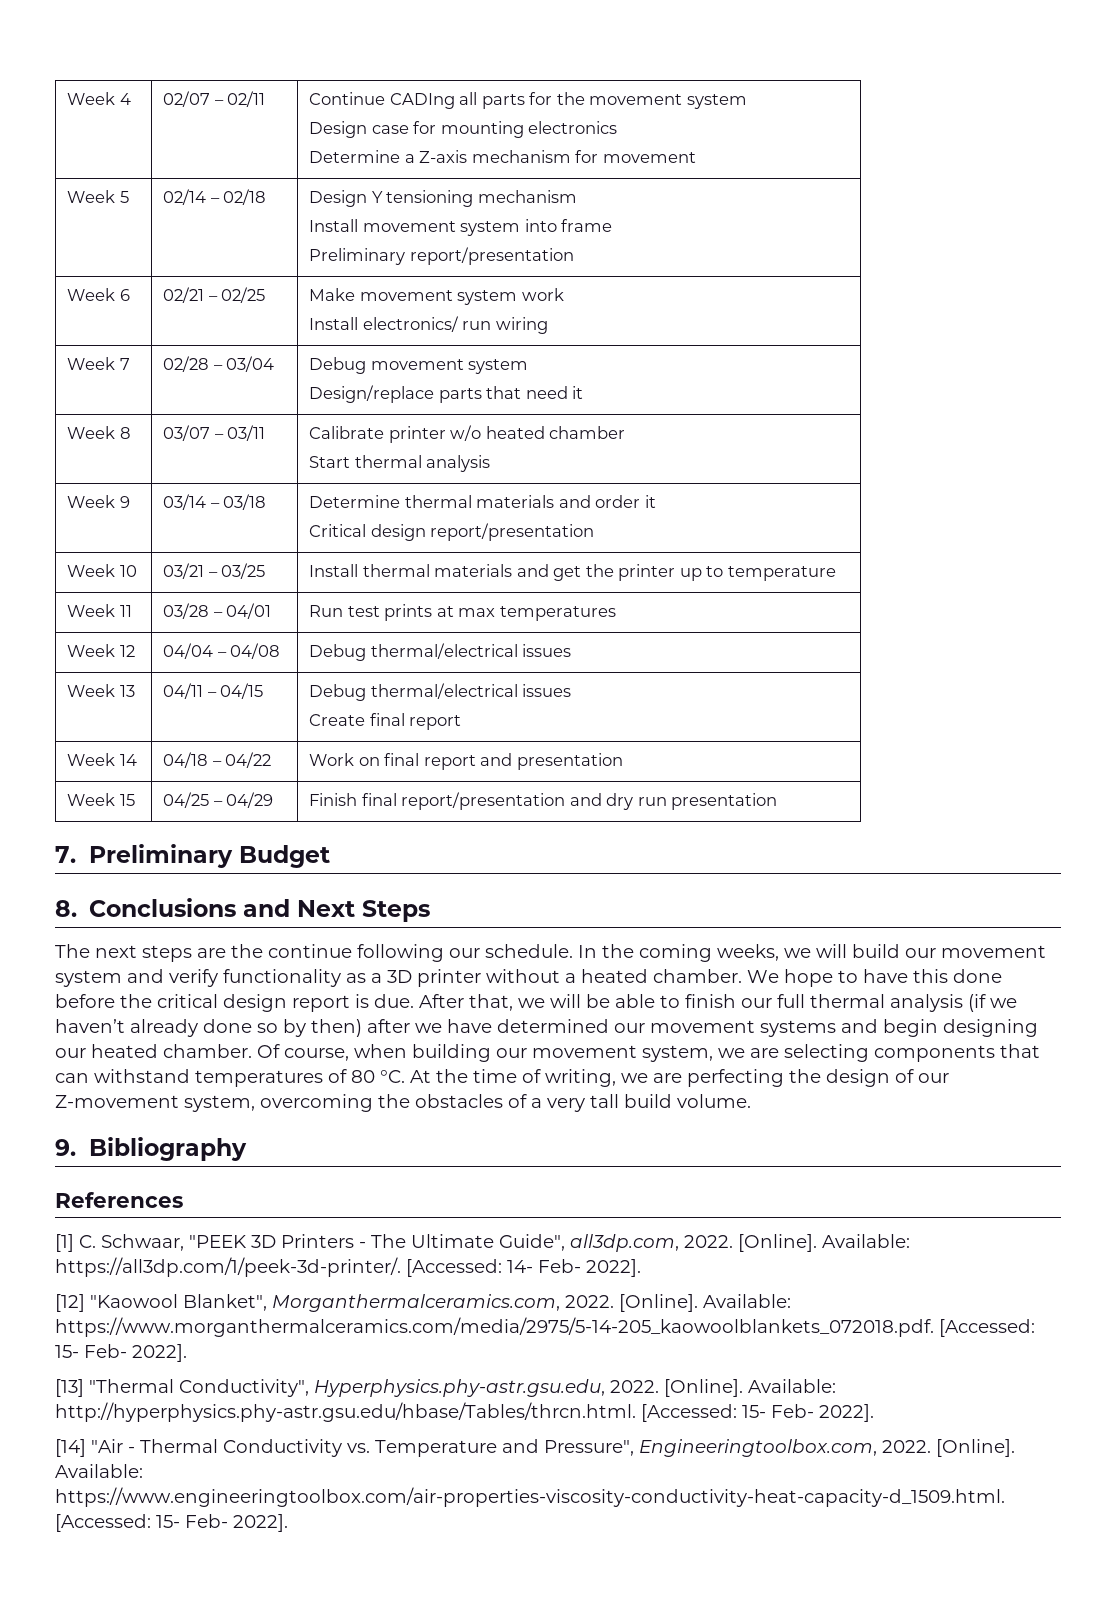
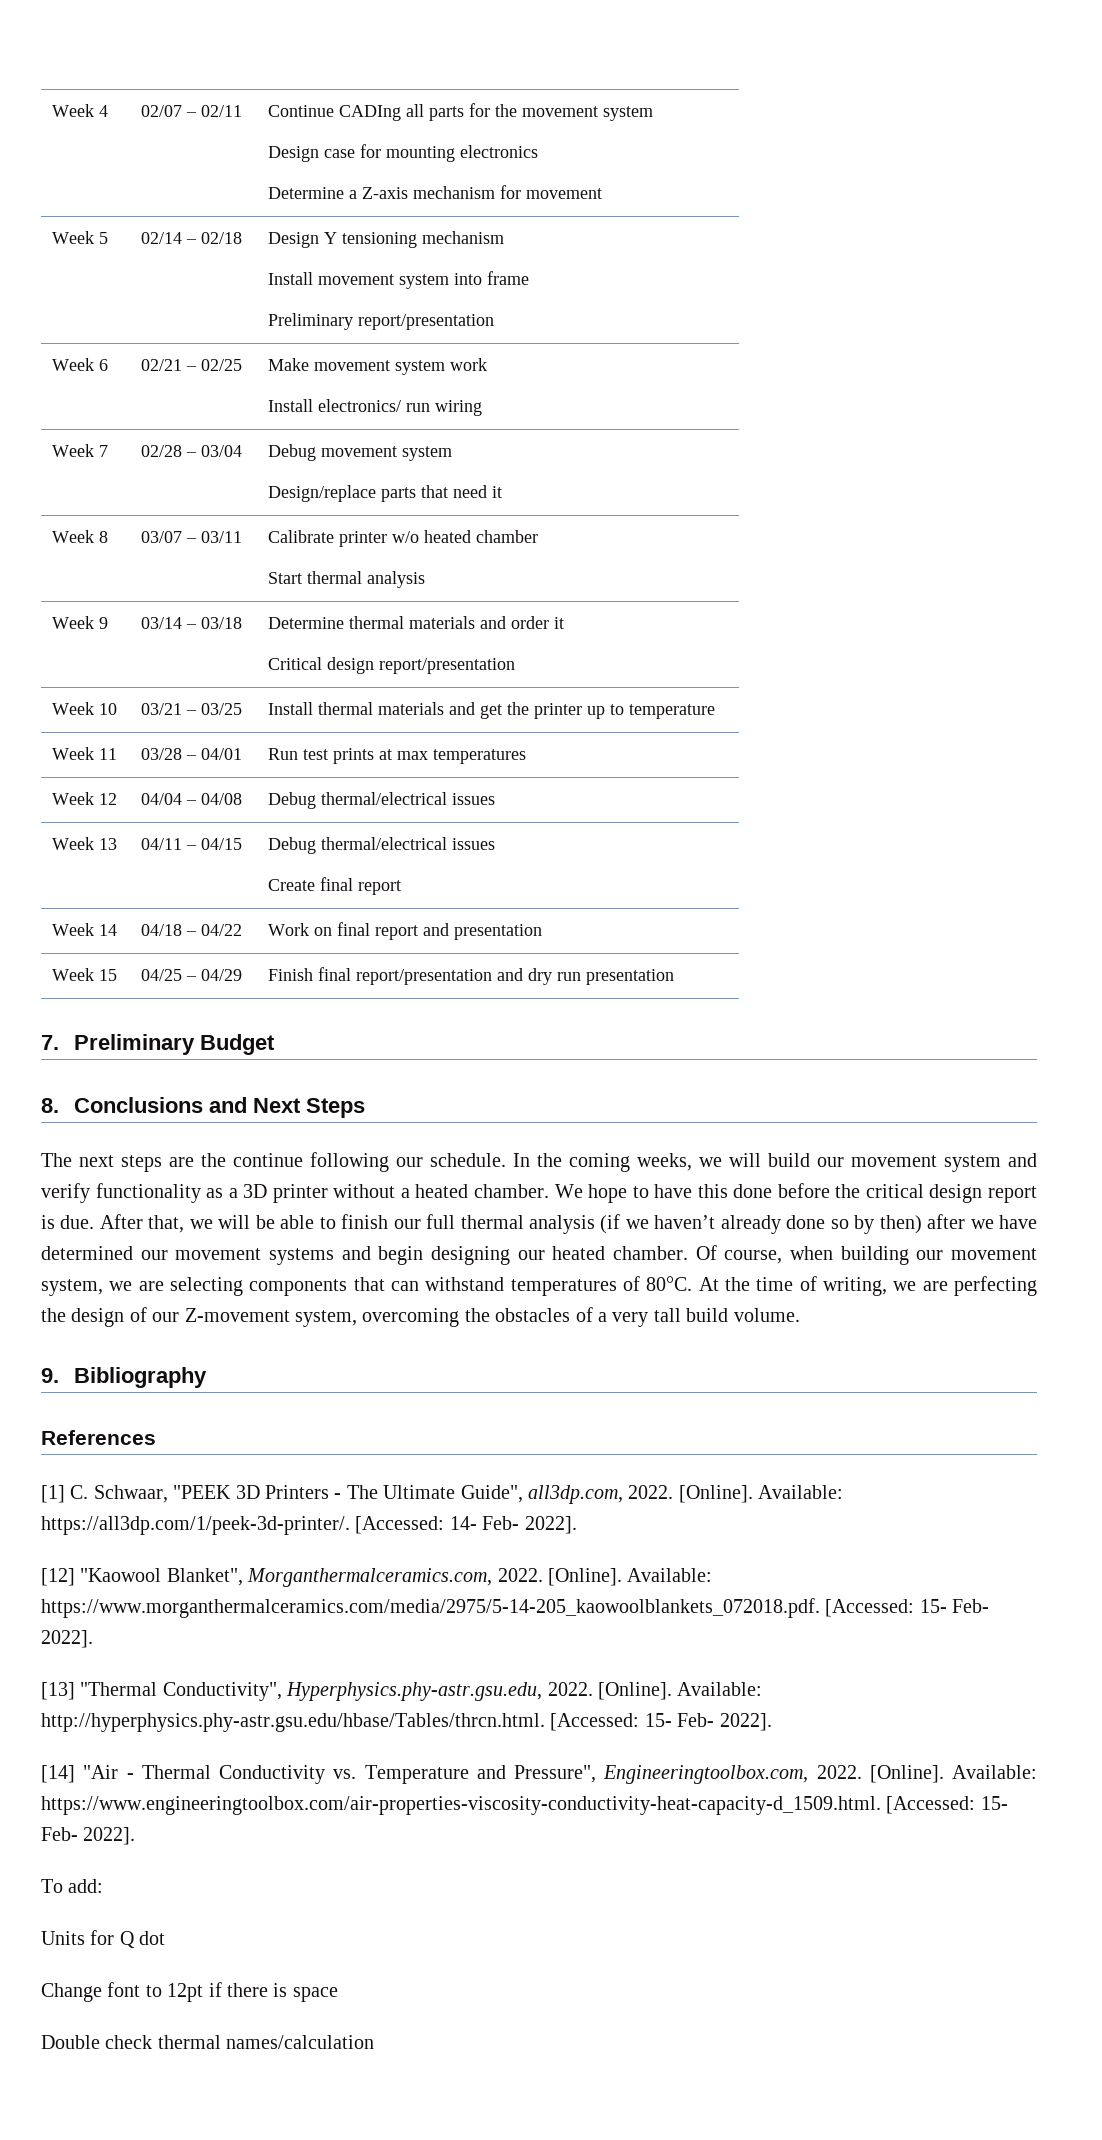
- Of course, when building our movement system, we are selecting components that can withstand temperatures of 80 °C.
+ Of course, when building our movement system, we are selecting components that can withstand temperatures of 80°C.
+ To add:
+ Units for Q dot
+ Change font to 12pt if there is space
+ Double check thermal names/calculation

